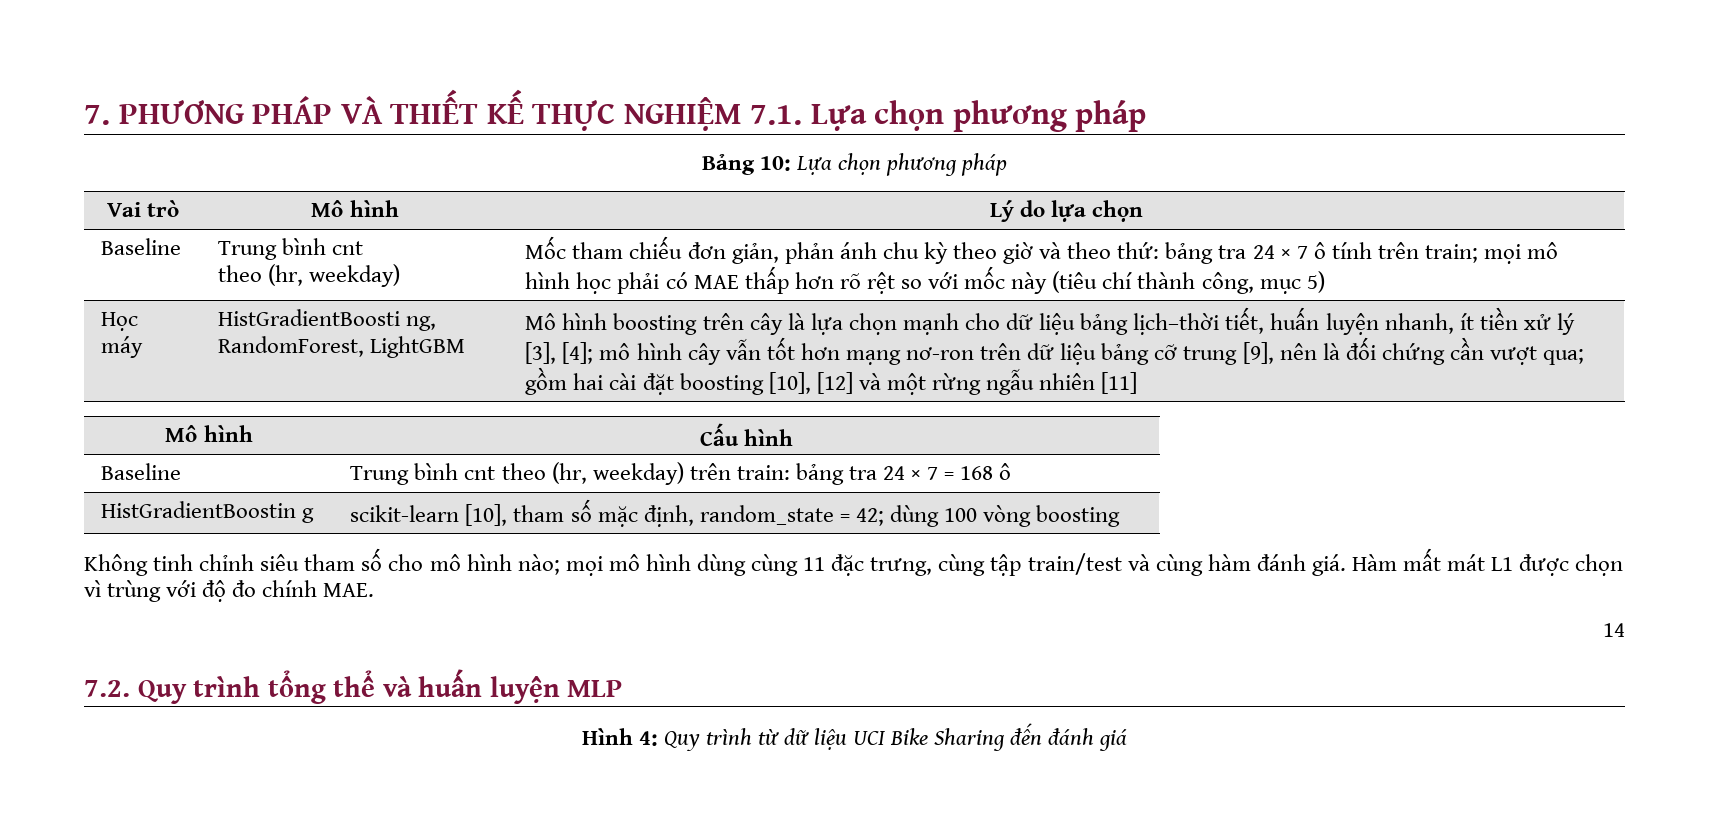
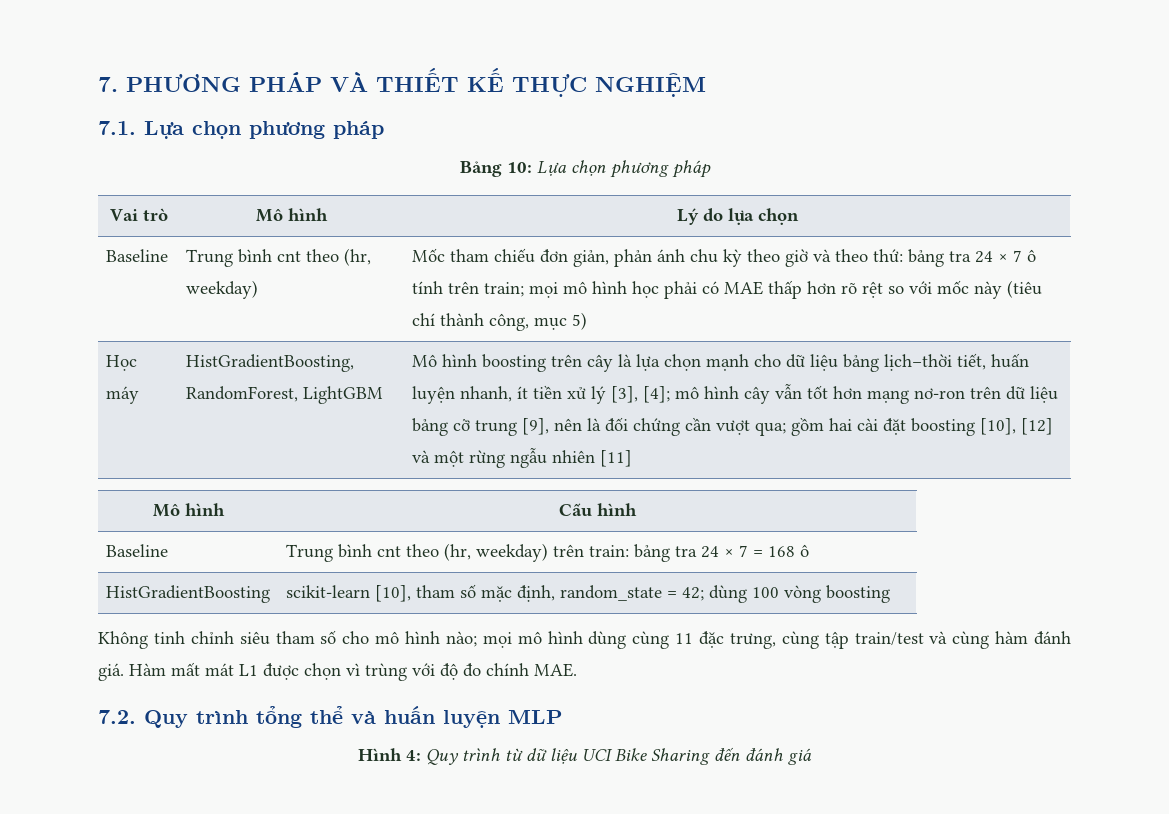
- 7. PHƯƠNG PHÁP VÀ THIẾT KẾ THỰC NGHIỆM 7.1. Lựa chọn phương pháp
+ 7. PHƯƠNG PHÁP VÀ THIẾT KẾ THỰC NGHIỆM
+ 7.1. Lựa chọn phương pháp
  Vai trò | Mô hình | Lý do lựa chọn
- Baseline | Trung bình cnt
- theo (hr, weekday)
+ Baseline | Trung bình cnt theo (hr, weekday)
- HistGradientBoosti ng, RandomForest, LightGBM
+ HistGradientBoosting, RandomForest, LightGBM
- HistGradientBoostin g | scikit-learn [10], tham số mặc định, random_state = 42; dùng 100 vòng boosting
+ HistGradientBoosting | scikit-learn [10], tham số mặc định, random_state = 42; dùng 100 vòng boosting
- 14

